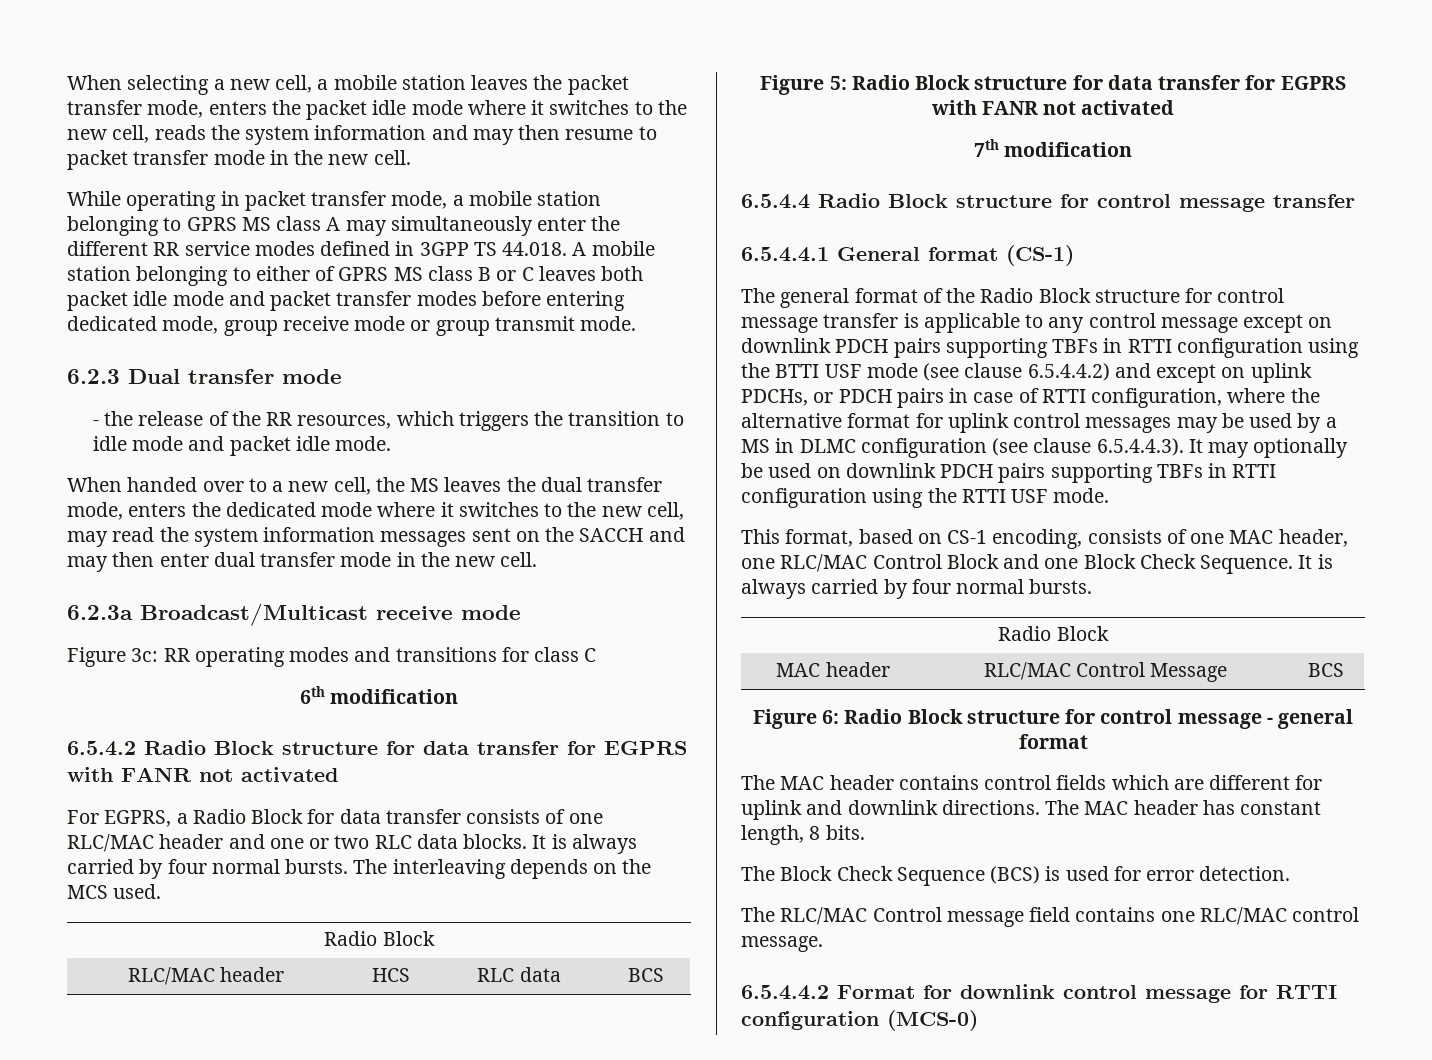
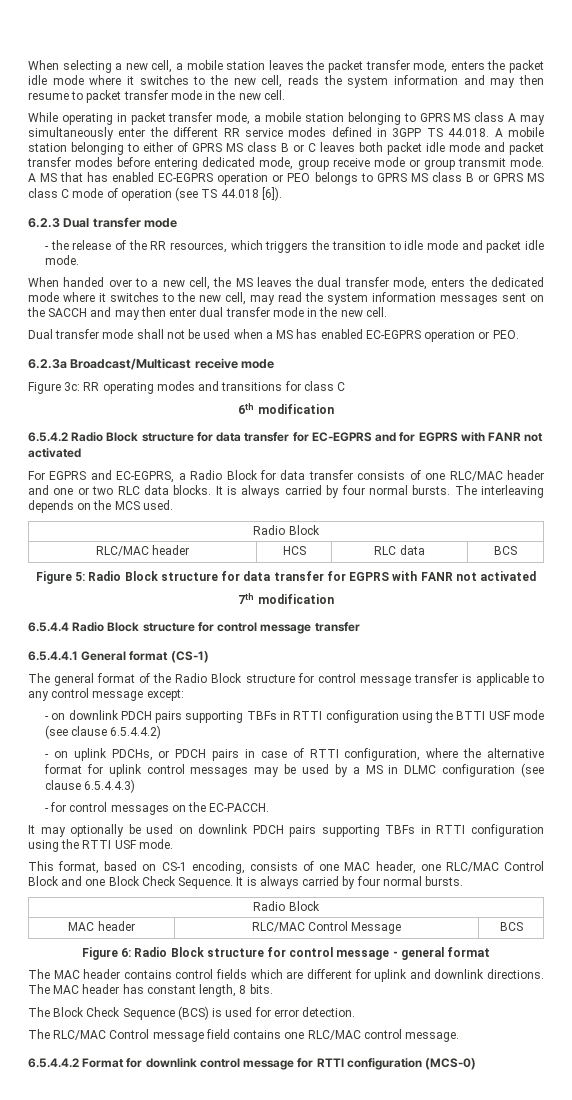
+ A MS that has enabled EC-EGPRS operation or PEO belongs to GPRS MS class B or GPRS MS class C mode of operation (see TS 44.018 [6]).
+ Dual transfer mode shall not be used when a MS has enabled EC-EGPRS operation or PEO.
- 6.5.4.2 Radio Block structure for data transfer for EGPRS with FANR not activated
+ 6.5.4.2 Radio Block structure for data transfer for EC-EGPRS and for EGPRS with FANR not activated
- For EGPRS, a Radio Block for data transfer consists of one RLC/MAC header and one or two RLC data blocks.
+ For EGPRS and EC-EGPRS, a Radio Block for data transfer consists of one RLC/MAC header and one or two RLC data blocks.
- The general format of the Radio Block structure for control message transfer is applicable to any control message except on downlink PDCH pairs supporting TBFs in RTTI configuration using the BTTI USF mode (see clause 6.5.4.4.2) and except on uplink PDCHs, or PDCH pairs in case of RTTI configuration, where the alternative format for uplink control messages may be used by a MS in DLMC configuration (see clause 6.5.4.4.3). It may optionally be used on downlink PDCH pairs supporting TBFs in RTTI configuration using the RTTI USF mode.
+ The general format of the Radio Block structure for control message transfer is applicable to any control message except:
+ - on downlink PDCH pairs supporting TBFs in RTTI configuration using the BTTI USF mode (see clause 6.5.4.4.2)
+ - on uplink PDCHs, or PDCH pairs in case of RTTI configuration, where the alternative format for uplink control messages may be used by a MS in DLMC configuration (see clause 6.5.4.4.3)
+ - for control messages on the EC-PACCH.
+ It may optionally be used on downlink PDCH pairs supporting TBFs in RTTI configuration using the RTTI USF mode.

